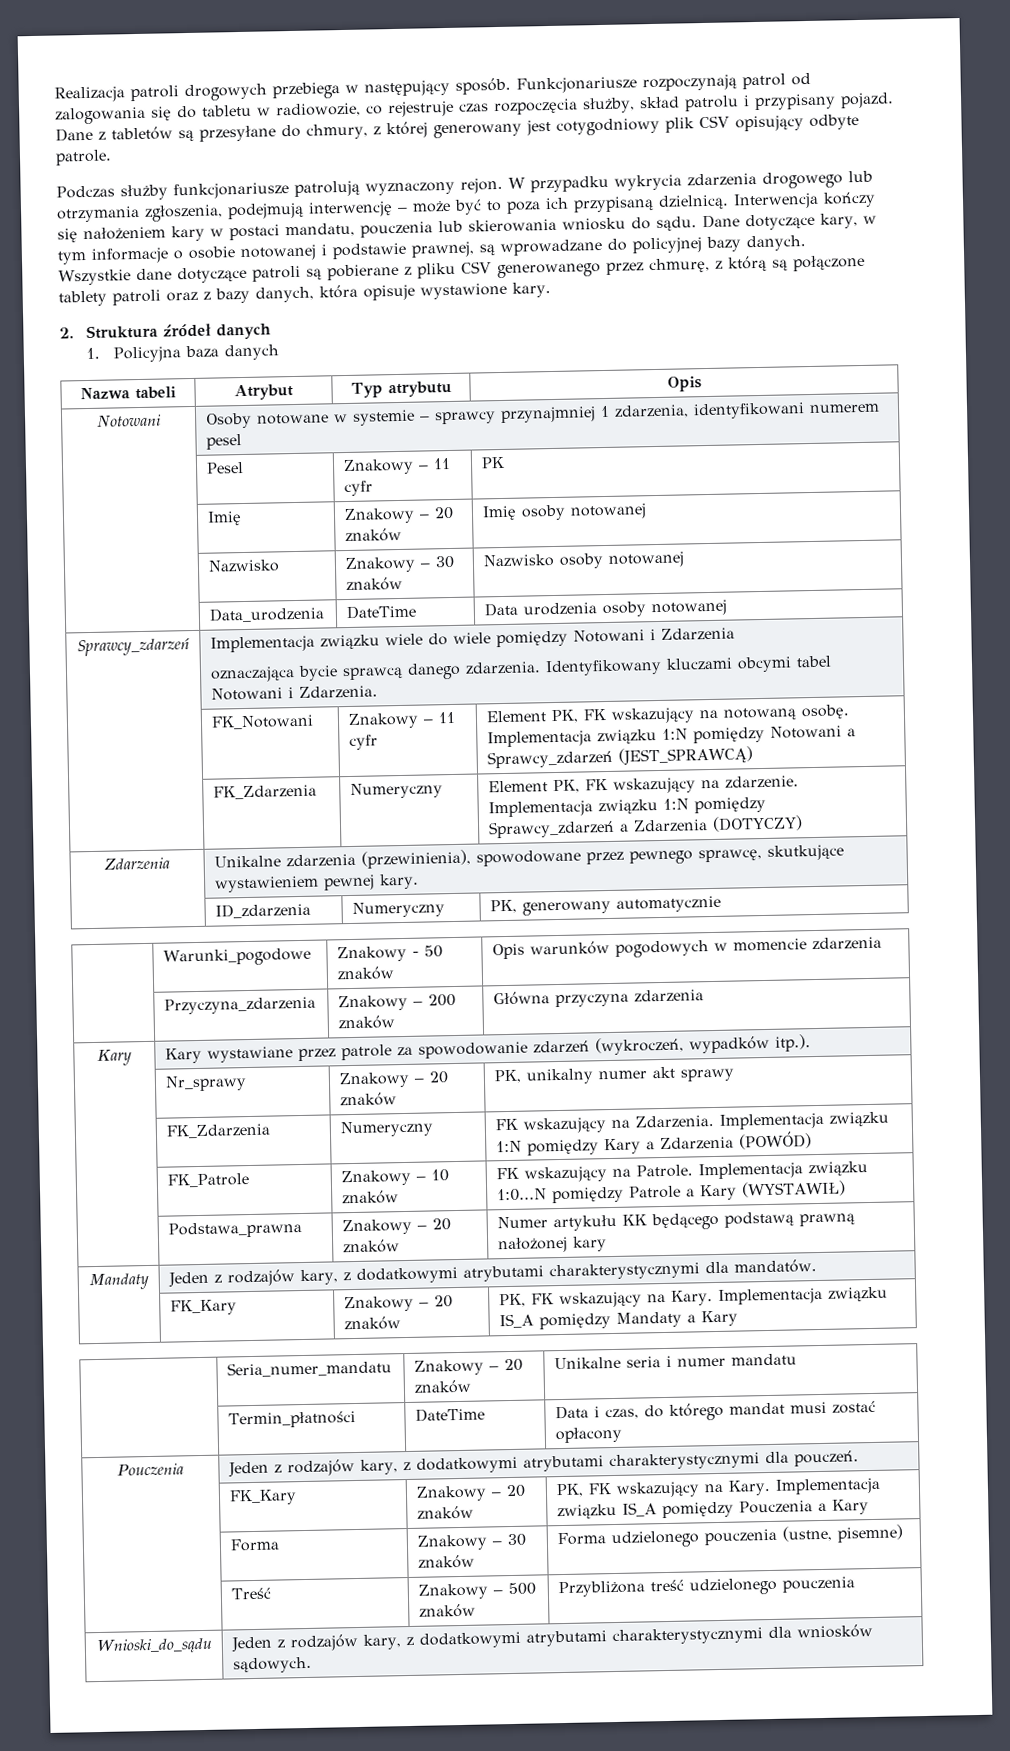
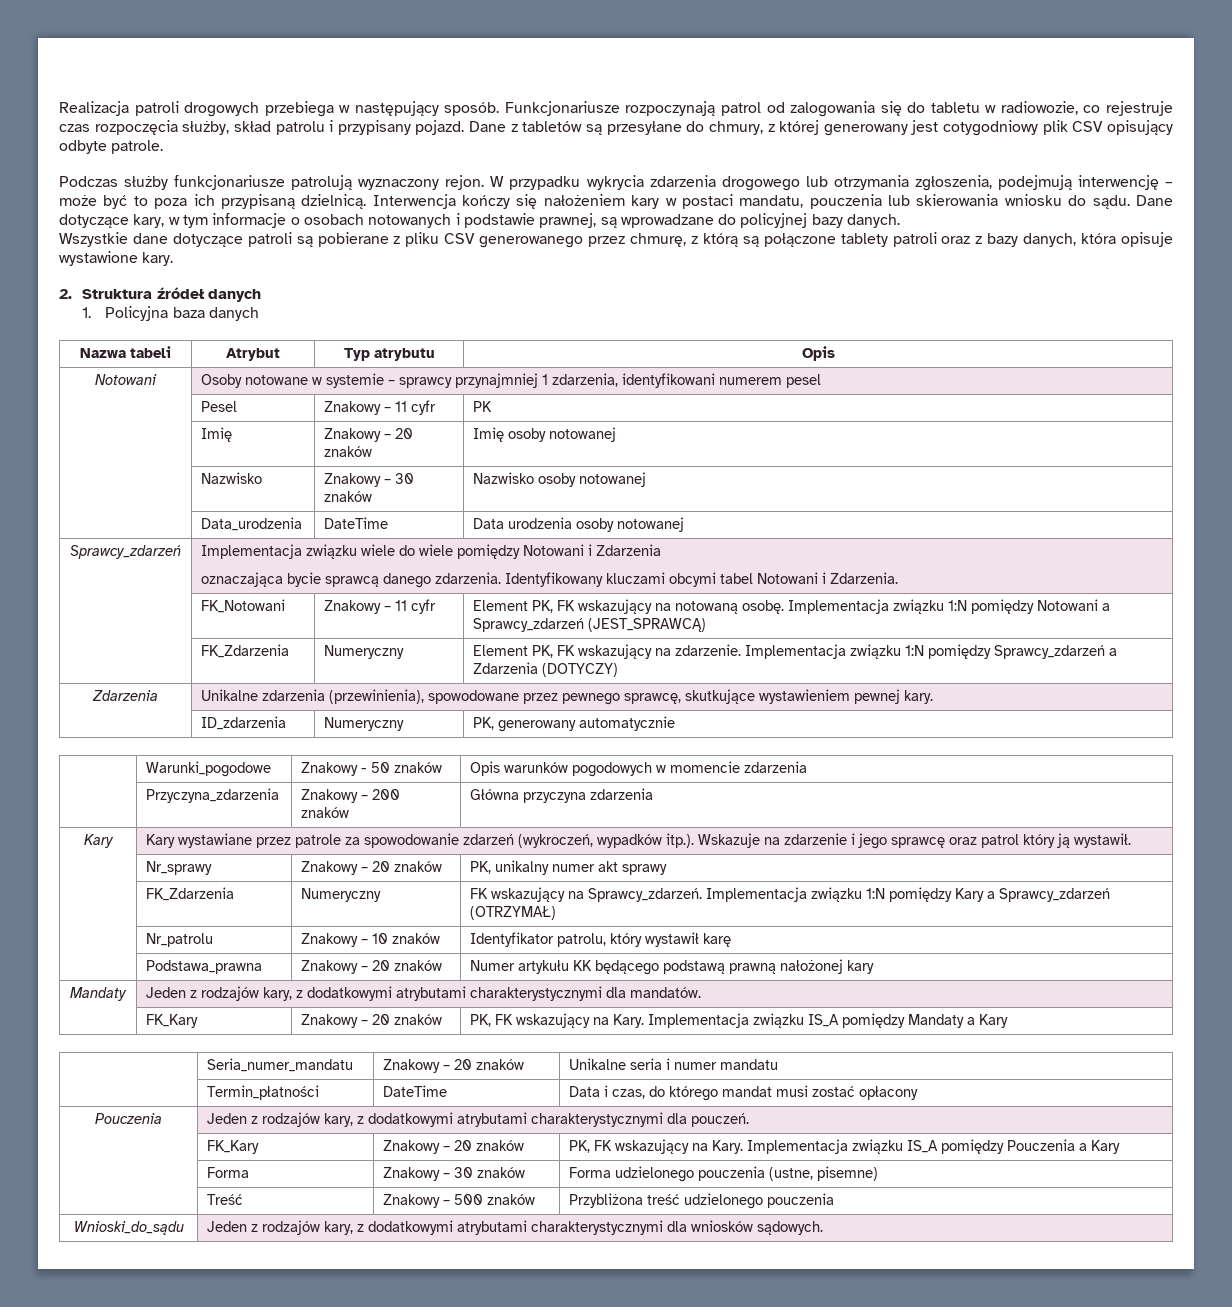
- Dane dotyczące kary, w tym informacje o osobie notowanej i podstawie prawnej, są wprowadzane do policyjnej bazy danych.
+ Dane dotyczące kary, w tym informacje o osobach notowanych i podstawie prawnej, są wprowadzane do policyjnej bazy danych.
- Kary | Kary wystawiane przez patrole za spowodowanie zdarzeń (wykroczeń, wypadków itp.).
+ Kary | Kary wystawiane przez patrole za spowodowanie zdarzeń (wykroczeń, wypadków itp.). Wskazuje na zdarzenie i jego sprawcę oraz patrol który ją wystawił.
- | FK_Zdarzenia | Numeryczny | FK wskazujący na Zdarzenia. Implementacja związku 1:N pomiędzy Kary a Zdarzenia (POWÓD)
- | FK_Patrole | Znakowy – 10 znaków | FK wskazujący na Patrole. Implementacja związku 1:0...N pomiędzy Patrole a Kary (WYSTAWIŁ)
+ | FK_Zdarzenia | Numeryczny | FK wskazujący na Sprawcy_zdarzeń. Implementacja związku 1:N pomiędzy Kary a Sprawcy_zdarzeń (OTRZYMAŁ)
+ | Nr_patrolu | Znakowy – 10 znaków | Identyfikator patrolu, który wystawił karę

